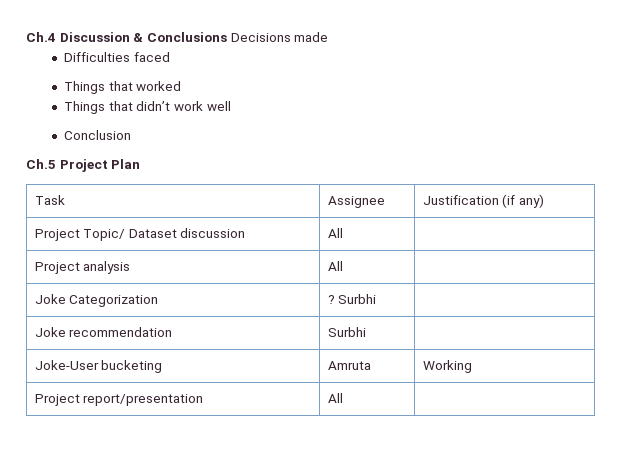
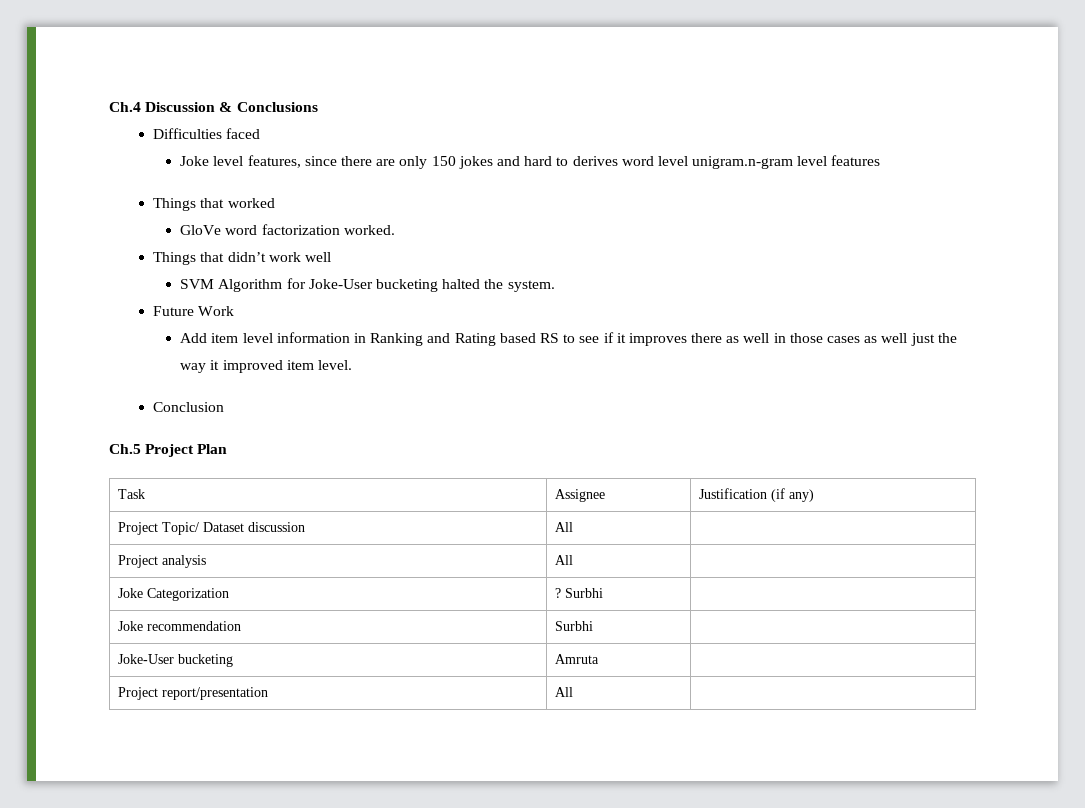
- Ch.4 Discussion & Conclusions Decisions made
+ Ch.4 Discussion & Conclusions
+ Joke level features, since there are only 150 jokes and hard to derives word level unigram.n-gram level features
+ GloVe word factorization worked.
+ SVM Algorithm for Joke-User bucketing halted the system.
+ Future Work
+ Add item level information in Ranking and Rating based RS to see if it improves there as well in those cases as well just the way it improved item level.
- Joke-User bucketing | Amruta | Working
+ Joke-User bucketing | Amruta |

